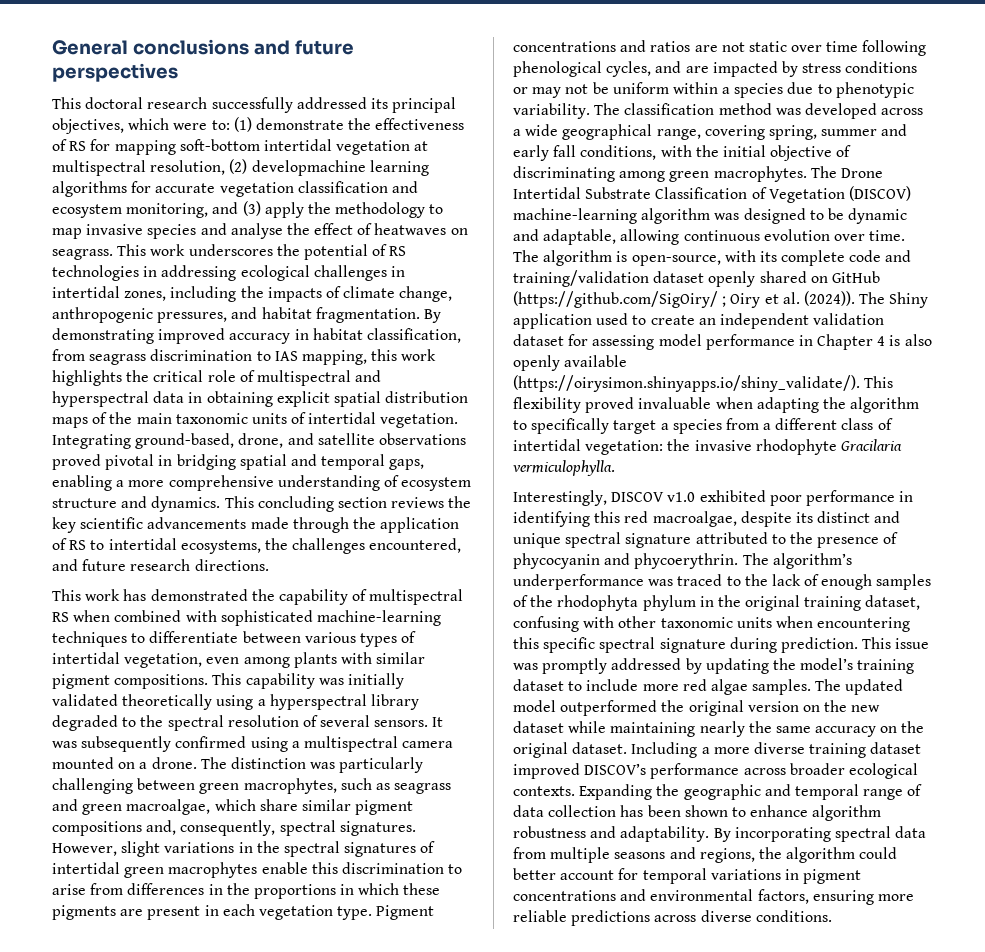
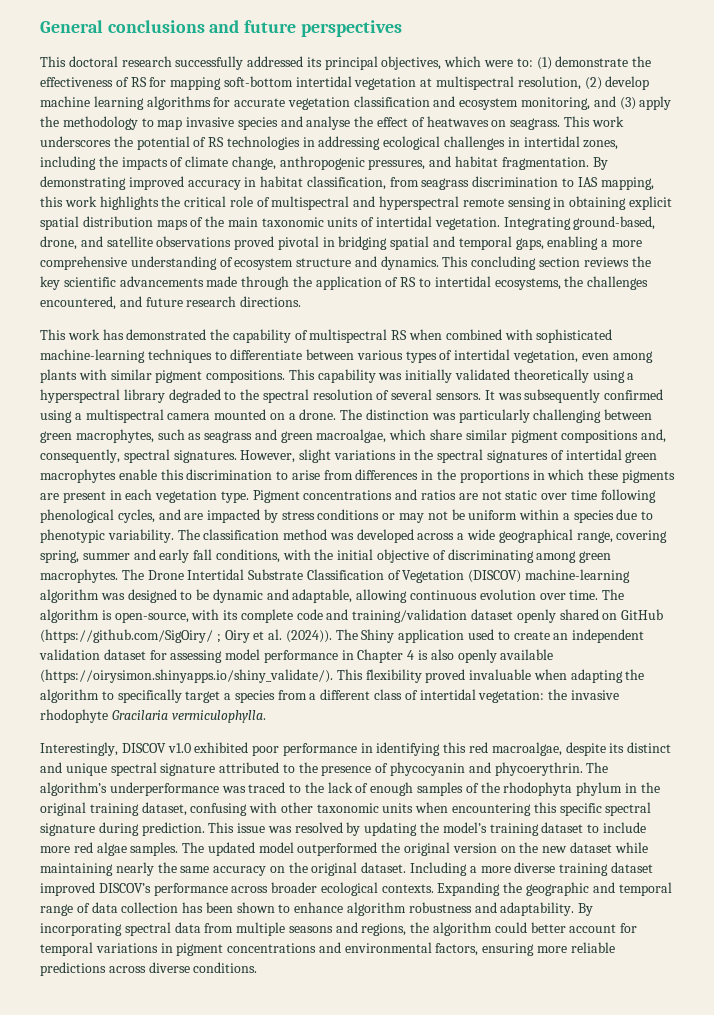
- This doctoral research successfully addressed its principal objectives, which were to: (1) demonstrate the effectiveness of RS for mapping soft-bottom intertidal vegetation at multispectral resolution, (2) developmachine learning algorithms for accurate vegetation classification and ecosystem monitoring, and (3) apply the methodology to map invasive species and analyse the effect of heatwaves on seagrass.
+ This doctoral research successfully addressed its principal objectives, which were to: (1) demonstrate the effectiveness of RS for mapping soft-bottom intertidal vegetation at multispectral resolution, (2) develop machine learning algorithms for accurate vegetation classification and ecosystem monitoring, and (3) apply the methodology to map invasive species and analyse the effect of heatwaves on seagrass.
- By demonstrating improved accuracy in habitat classification, from seagrass discrimination to IAS mapping, this work highlights the critical role of multispectral and hyperspectral data in obtaining explicit spatial distribution maps of the main taxonomic units of intertidal vegetation.
+ By demonstrating improved accuracy in habitat classification, from seagrass discrimination to IAS mapping, this work highlights the critical role of multispectral and hyperspectral remote sensing in obtaining explicit spatial distribution maps of the main taxonomic units of intertidal vegetation.
- This issue was promptly addressed by updating the model’s training dataset to include more red algae samples.
+ This issue was resolved by updating the model’s training dataset to include more red algae samples.

